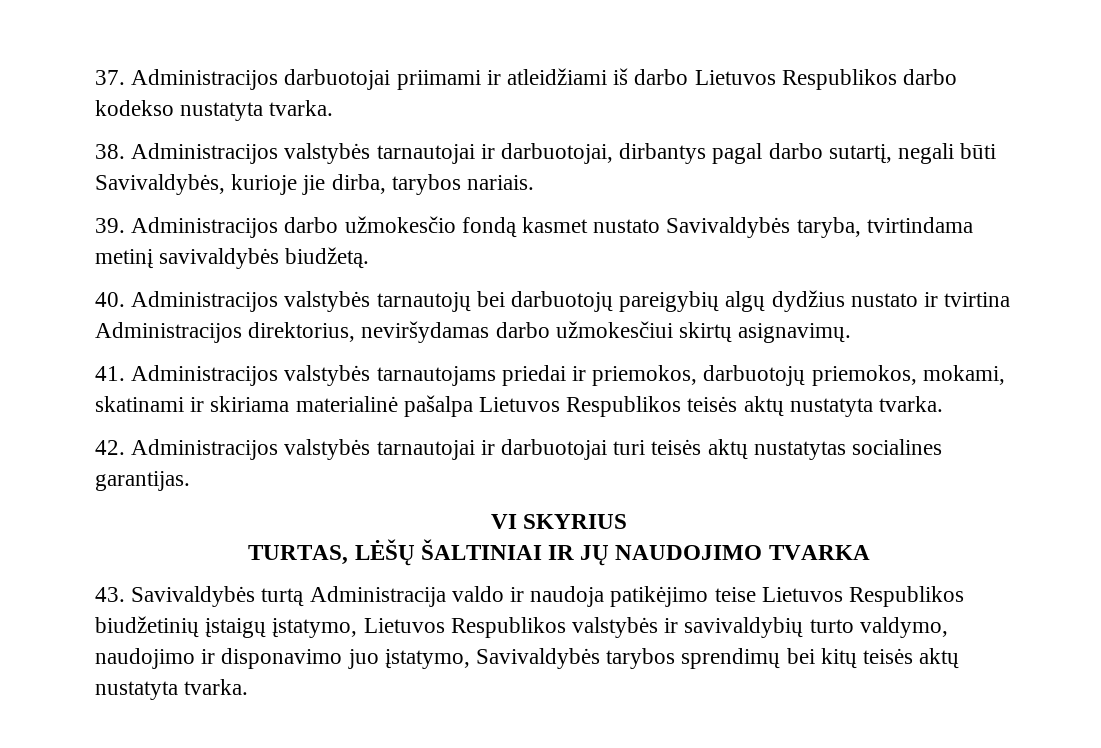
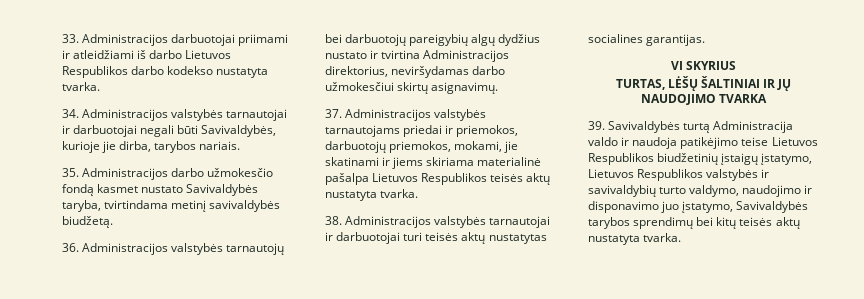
- 37. Administracijos darbuotojai priimami ir atleidžiami iš darbo Lietuvos Respublikos darbo kodekso nustatyta tvarka.
+ 33. Administracijos darbuotojai priimami ir atleidžiami iš darbo Lietuvos Respublikos darbo kodekso nustatyta tvarka.
- 38. Administracijos valstybės tarnautojai ir darbuotojai, dirbantys pagal darbo sutartį, negali būti Savivaldybės, kurioje jie dirba, tarybos nariais.
+ 34. Administracijos valstybės tarnautojai ir darbuotojai negali būti Savivaldybės, kurioje jie dirba, tarybos nariais.
- 39. Administracijos darbo užmokesčio fondą kasmet nustato Savivaldybės taryba, tvirtindama metinį savivaldybės biudžetą.
+ 35. Administracijos darbo užmokesčio fondą kasmet nustato Savivaldybės taryba, tvirtindama metinį savivaldybės biudžetą.
- 40. Administracijos valstybės tarnautojų bei darbuotojų pareigybių algų dydžius nustato ir tvirtina Administracijos direktorius, neviršydamas darbo užmokesčiui skirtų asignavimų.
+ 36. Administracijos valstybės tarnautojų bei darbuotojų pareigybių algų dydžius nustato ir tvirtina Administracijos direktorius, neviršydamas darbo užmokesčiui skirtų asignavimų.
- 41. Administracijos valstybės tarnautojams priedai ir priemokos, darbuotojų priemokos, mokami, skatinami ir skiriama materialinė pašalpa Lietuvos Respublikos teisės aktų nustatyta tvarka.
+ 37. Administracijos valstybės tarnautojams priedai ir priemokos, darbuotojų priemokos, mokami, jie skatinami ir jiems skiriama materialinė pašalpa Lietuvos Respublikos teisės aktų nustatyta tvarka.
- 42. Administracijos valstybės tarnautojai ir darbuotojai turi teisės aktų nustatytas socialines garantijas.
+ 38. Administracijos valstybės tarnautojai ir darbuotojai turi teisės aktų nustatytas socialines garantijas.
- 43. Savivaldybės turtą Administracija valdo ir naudoja patikėjimo teise Lietuvos Respublikos biudžetinių įstaigų įstatymo, Lietuvos Respublikos valstybės ir savivaldybių turto valdymo, naudojimo ir disponavimo juo įstatymo, Savivaldybės tarybos sprendimų bei kitų teisės aktų nustatyta tvarka.
+ 39. Savivaldybės turtą Administracija valdo ir naudoja patikėjimo teise Lietuvos Respublikos biudžetinių įstaigų įstatymo, Lietuvos Respublikos valstybės ir savivaldybių turto valdymo, naudojimo ir disponavimo juo įstatymo, Savivaldybės tarybos sprendimų bei kitų teisės aktų nustatyta tvarka.

